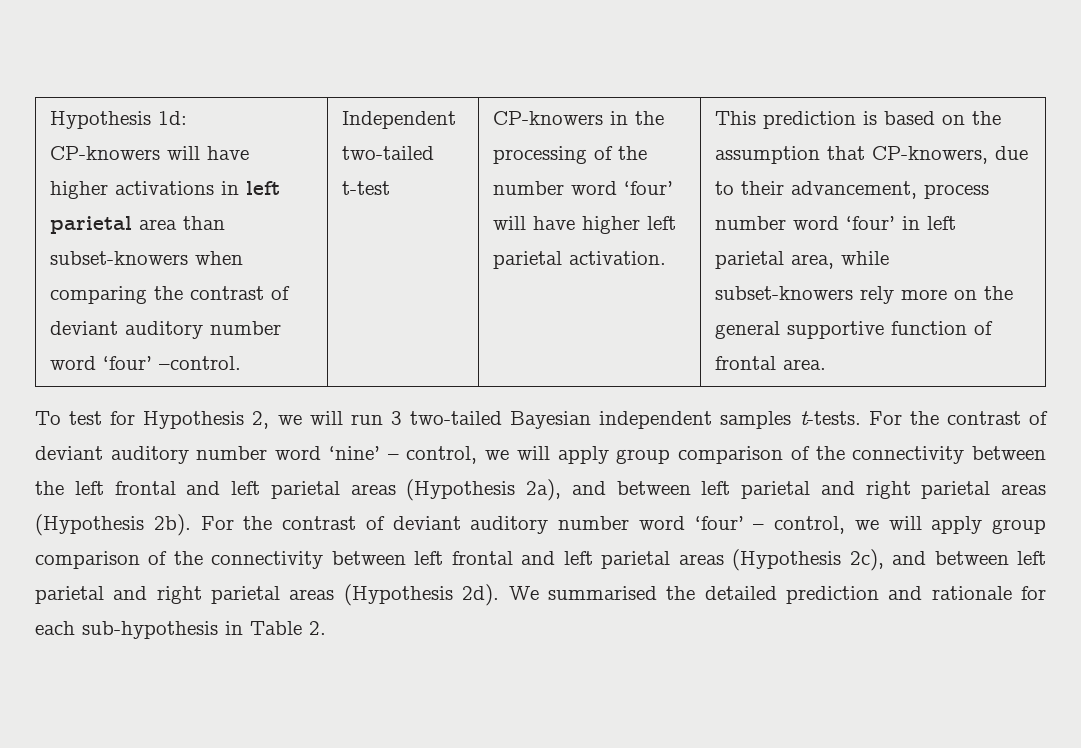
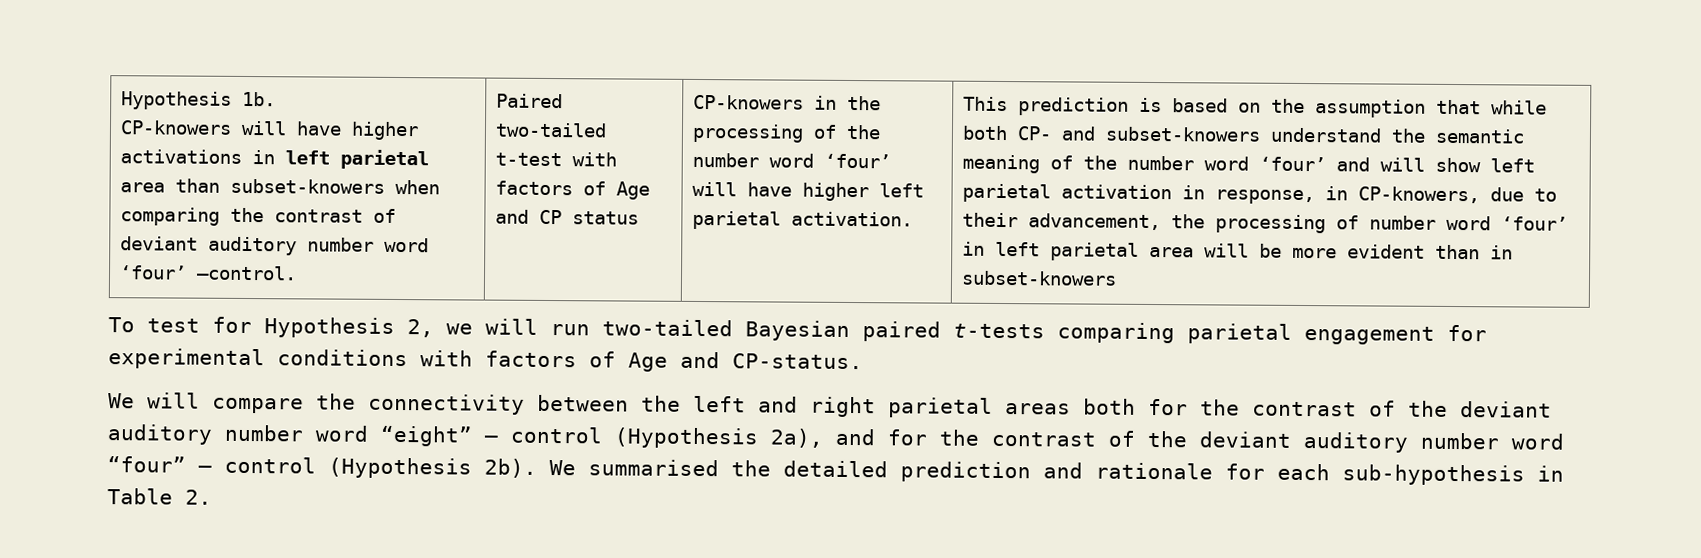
- Hypothesis 1d:
+ Hypothesis 1b.
- Independent two-tailed t-test
+ Paired two-tailed t-test with factors of Age and CP status
- This prediction is based on the assumption that CP-knowers, due to their advancement, process number word ‘four’ in left parietal area, while subset-knowers rely more on the general supportive function of frontal area.
+ This prediction is based on the assumption that while both CP- and subset-knowers understand the semantic meaning of the number word ‘four’ and will show left parietal activation in response, in CP-knowers, due to their advancement, the processing of number word ‘four’ in left parietal area will be more evident than in subset-knowers
- To test for Hypothesis 2, we will run 3 two-tailed Bayesian independent samples t-tests. For the contrast of deviant auditory number word ‘nine’ – control, we will apply group comparison of the connectivity between the left frontal and left parietal areas (Hypothesis 2a), and between left parietal and right parietal areas (Hypothesis 2b). For the contrast of deviant auditory number word ‘four’ – control, we will apply group comparison of the connectivity between left frontal and left parietal areas (Hypothesis 2c), and between left parietal and right parietal areas (Hypothesis 2d).
+ To test for Hypothesis 2, we will run two-tailed Bayesian paired t-tests comparing parietal engagement for experimental conditions with factors of Age and CP-status.
+ We will compare the connectivity between the left and right parietal areas both for the contrast of the deviant auditory number word “eight” – control (Hypothesis 2a), and for the contrast of the deviant auditory number word “four” – control (Hypothesis 2b).

